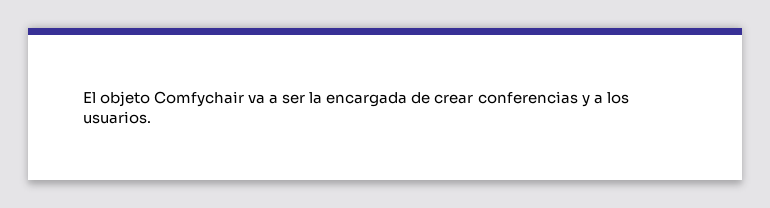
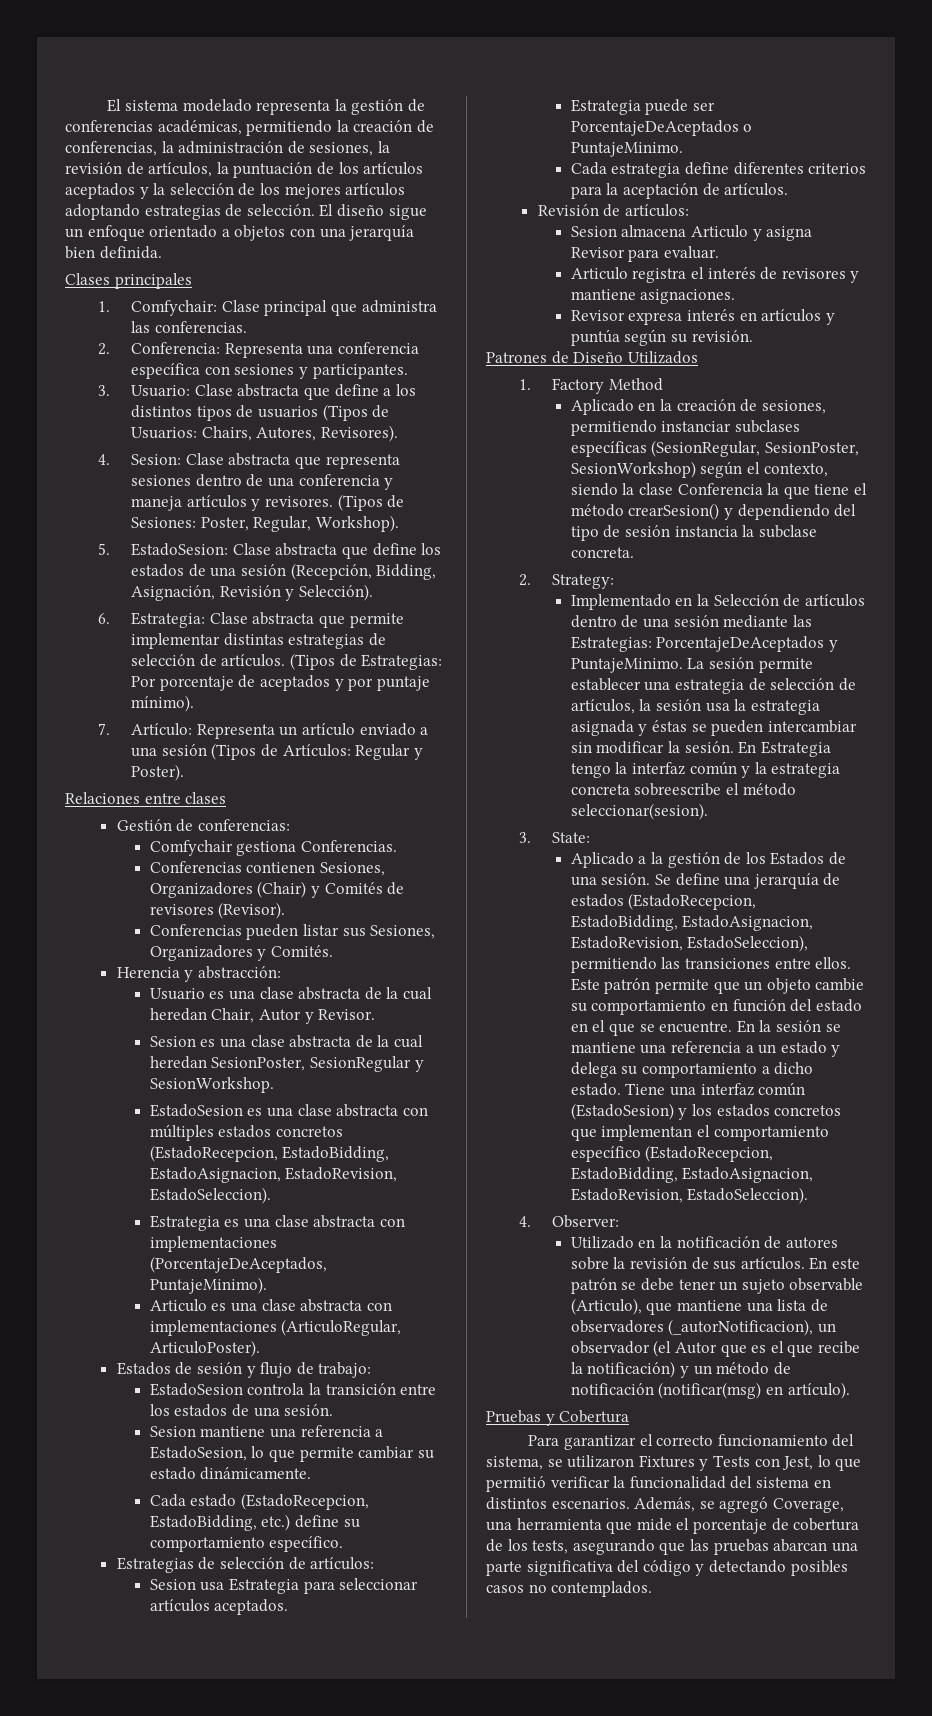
- El objeto Comfychair va a ser la encargada de crear conferencias y a los usuarios.
+ El sistema modelado representa la gestión de conferencias académicas, permitiendo la creación de conferencias, la administración de sesiones, la revisión de artículos, la puntuación de los artículos aceptados y la selección de los mejores artículos adoptando estrategias de selección. El diseño sigue un enfoque orientado a objetos con una jerarquía bien definida.
+ Clases principales
+ 1. Comfychair: Clase principal que administra las conferencias.
+ 2. Conferencia: Representa una conferencia específica con sesiones y participantes.
+ 3. Usuario: Clase abstracta que define a los distintos tipos de usuarios (Tipos de Usuarios: Chairs, Autores, Revisores).
+ 4. Sesion: Clase abstracta que representa sesiones dentro de una conferencia y maneja artículos y revisores. (Tipos de Sesiones: Poster, Regular, Workshop).
+ 5. EstadoSesion: Clase abstracta que define los estados de una sesión (Recepción, Bidding, Asignación, Revisión y Selección).
+ 6. Estrategia: Clase abstracta que permite implementar distintas estrategias de selección de artículos. (Tipos de Estrategias: Por porcentaje de aceptados y por puntaje mínimo).
+ 7. Artículo: Representa un artículo enviado a una sesión (Tipos de Artículos: Regular y Poster).
+ Relaciones entre clases
+ Gestión de conferencias:
+ Comfychair gestiona Conferencias.
+ Conferencias contienen Sesiones, Organizadores (Chair) y Comités de revisores (Revisor).
+ Conferencias pueden listar sus Sesiones, Organizadores y Comités.
+ Herencia y abstracción:
+ Usuario es una clase abstracta de la cual heredan Chair, Autor y Revisor.
+ Sesion es una clase abstracta de la cual heredan SesionPoster, SesionRegular y SesionWorkshop.
+ EstadoSesion es una clase abstracta con múltiples estados concretos (EstadoRecepcion, EstadoBidding, EstadoAsignacion, EstadoRevision, EstadoSeleccion).
+ Estrategia es una clase abstracta con implementaciones (PorcentajeDeAceptados, PuntajeMinimo).
+ Articulo es una clase abstracta con implementaciones (ArticuloRegular, ArticuloPoster).
+ Estados de sesión y flujo de trabajo:
+ EstadoSesion controla la transición entre los estados de una sesión.
+ Sesion mantiene una referencia a EstadoSesion, lo que permite cambiar su estado dinámicamente.
+ Cada estado (EstadoRecepcion, EstadoBidding, etc.) define su comportamiento específico.
+ Estrategias de selección de artículos:
+ Sesion usa Estrategia para seleccionar artículos aceptados.
+ Estrategia puede ser PorcentajeDeAceptados o PuntajeMinimo.
+ Cada estrategia define diferentes criterios para la aceptación de artículos.
+ Revisión de artículos:
+ Sesion almacena Articulo y asigna Revisor para evaluar.
+ Articulo registra el interés de revisores y mantiene asignaciones.
+ Revisor expresa interés en artículos y puntúa según su revisión.
+ Patrones de Diseño Utilizados
+ 1. Factory Method
+ Aplicado en la creación de sesiones, permitiendo instanciar subclases específicas (SesionRegular, SesionPoster, SesionWorkshop) según el contexto, siendo la clase Conferencia la que tiene el método crearSesion() y dependiendo del tipo de sesión instancia la subclase concreta.
+ 2. Strategy:
+ Implementado en la Selección de artículos dentro de una sesión mediante las Estrategias: PorcentajeDeAceptados y PuntajeMinimo. La sesión permite establecer una estrategia de selección de artículos, la sesión usa la estrategia asignada y éstas se pueden intercambiar sin modificar la sesión. En Estrategia tengo la interfaz común y la estrategia concreta sobreescribe el método seleccionar(sesion).
+ 3. State:
+ Aplicado a la gestión de los Estados de una sesión. Se define una jerarquía de estados (EstadoRecepcion, EstadoBidding, EstadoAsignacion, EstadoRevision, EstadoSeleccion), permitiendo las transiciones entre ellos. Este patrón permite que un objeto cambie su comportamiento en función del estado en el que se encuentre. En la sesión se mantiene una referencia a un estado y delega su comportamiento a dicho estado. Tiene una interfaz común (EstadoSesion) y los estados concretos que implementan el comportamiento específico (EstadoRecepcion, EstadoBidding, EstadoAsignacion, EstadoRevision, EstadoSeleccion).
+ 4. Observer:
+ Utilizado en la notificación de autores sobre la revisión de sus artículos. En este patrón se debe tener un sujeto observable (Articulo), que mantiene una lista de observadores (_autorNotificacion), un observador (el Autor que es el que recibe la notificación) y un método de notificación (notificar(msg) en artículo).
+ Pruebas y Cobertura
+ Para garantizar el correcto funcionamiento del sistema, se utilizaron Fixtures y Tests con Jest, lo que permitió verificar la funcionalidad del sistema en distintos escenarios. Además, se agregó Coverage, una herramienta que mide el porcentaje de cobertura de los tests, asegurando que las pruebas abarcan una parte significativa del código y detectando posibles casos no contemplados.

